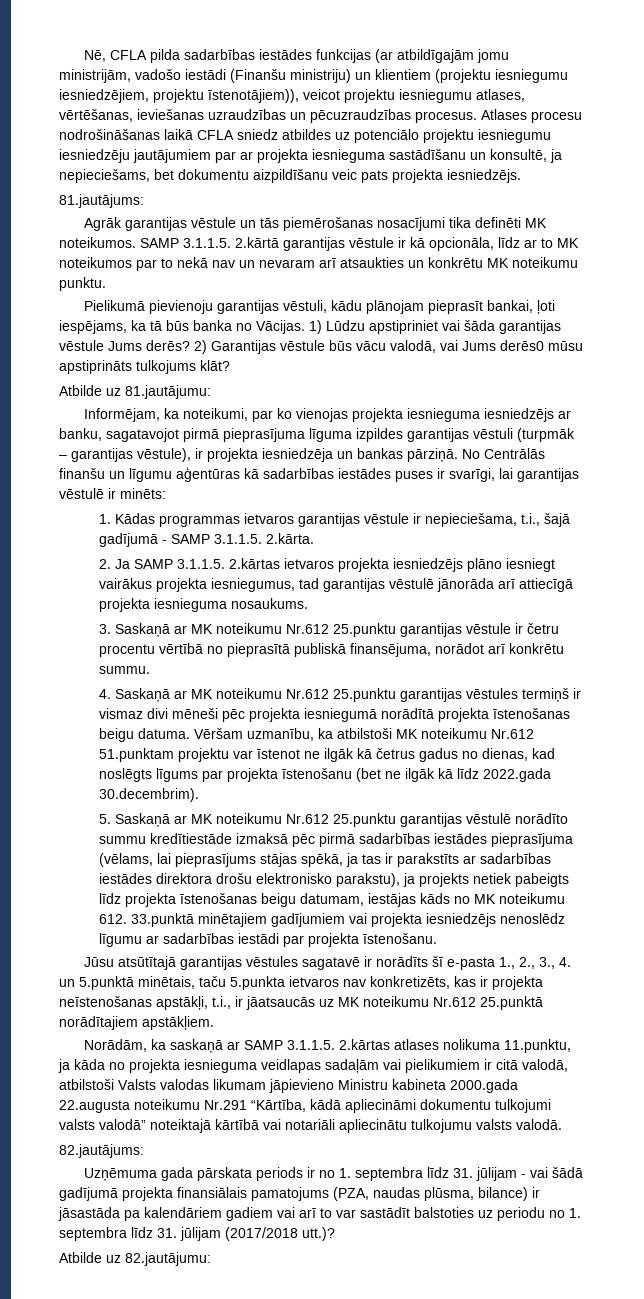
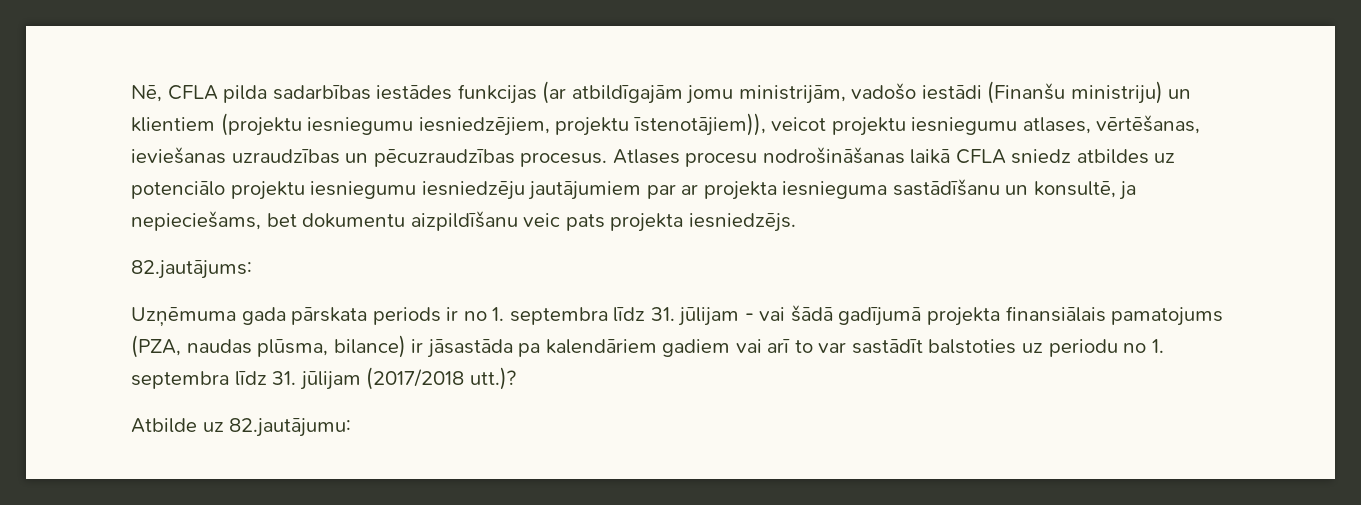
- 81.jautājums:
- Agrāk garantijas vēstule un tās piemērošanas nosacījumi tika definēti MK noteikumos. SAMP 3.1.1.5. 2.kārtā garantijas vēstule ir kā opcionāla, līdz ar to MK noteikumos par to nekā nav un nevaram arī atsaukties un konkrētu MK noteikumu punktu.
- Pielikumā pievienoju garantijas vēstuli, kādu plānojam pieprasīt bankai, ļoti iespējams, ka tā būs banka no Vācijas. 1) Lūdzu apstipriniet vai šāda garantijas vēstule Jums derēs? 2) Garantijas vēstule būs vācu valodā, vai Jums derēs0 mūsu apstiprināts tulkojums klāt?
- Atbilde uz 81.jautājumu:
- Informējam, ka noteikumi, par ko vienojas projekta iesnieguma iesniedzējs ar banku, sagatavojot pirmā pieprasījuma līguma izpildes garantijas vēstuli (turpmāk – garantijas vēstule), ir projekta iesniedzēja un bankas pārziņā. No Centrālās finanšu un līgumu aģentūras kā sadarbības iestādes puses ir svarīgi, lai garantijas vēstulē ir minēts:
- 1. Kādas programmas ietvaros garantijas vēstule ir nepieciešama, t.i., šajā gadījumā - SAMP 3.1.1.5. 2.kārta.
- 2. Ja SAMP 3.1.1.5. 2.kārtas ietvaros projekta iesniedzējs plāno iesniegt vairākus projekta iesniegumus, tad garantijas vēstulē jānorāda arī attiecīgā projekta iesnieguma nosaukums.
- 3. Saskaņā ar MK noteikumu Nr.612 25.punktu garantijas vēstule ir četru procentu vērtībā no pieprasītā publiskā finansējuma, norādot arī konkrētu summu.
- 4. Saskaņā ar MK noteikumu Nr.612 25.punktu garantijas vēstules termiņš ir vismaz divi mēneši pēc projekta iesniegumā norādītā projekta īstenošanas beigu datuma. Vēršam uzmanību, ka atbilstoši MK noteikumu Nr.612 51.punktam projektu var īstenot ne ilgāk kā četrus gadus no dienas, kad noslēgts līgums par projekta īstenošanu (bet ne ilgāk kā līdz 2022.gada 30.decembrim).
- 5. Saskaņā ar MK noteikumu Nr.612 25.punktu garantijas vēstulē norādīto summu kredītiestāde izmaksā pēc pirmā sadarbības iestādes pieprasījuma (vēlams, lai pieprasījums stājas spēkā, ja tas ir parakstīts ar sadarbības iestādes direktora drošu elektronisko parakstu), ja projekts netiek pabeigts līdz projekta īstenošanas beigu datumam, iestājas kāds no MK noteikumu 612. 33.punktā minētajiem gadījumiem vai projekta iesniedzējs nenoslēdz līgumu ar sadarbības iestādi par projekta īstenošanu.
- Jūsu atsūtītajā garantijas vēstules sagatavē ir norādīts šī e-pasta 1., 2., 3., 4. un 5.punktā minētais, taču 5.punkta ietvaros nav konkretizēts, kas ir projekta neīstenošanas apstākļi, t.i., ir jāatsaucās uz MK noteikumu Nr.612 25.punktā norādītajiem apstākļiem.
- Norādām, ka saskaņā ar SAMP 3.1.1.5. 2.kārtas atlases nolikuma 11.punktu, ja kāda no projekta iesnieguma veidlapas sadaļām vai pielikumiem ir citā valodā, atbilstoši Valsts valodas likumam jāpievieno Ministru kabineta 2000.gada 22.augusta noteikumu Nr.291 “Kārtība, kādā apliecināmi dokumentu tulkojumi valsts valodā” noteiktajā kārtībā vai notariāli apliecinātu tulkojumu valsts valodā.

